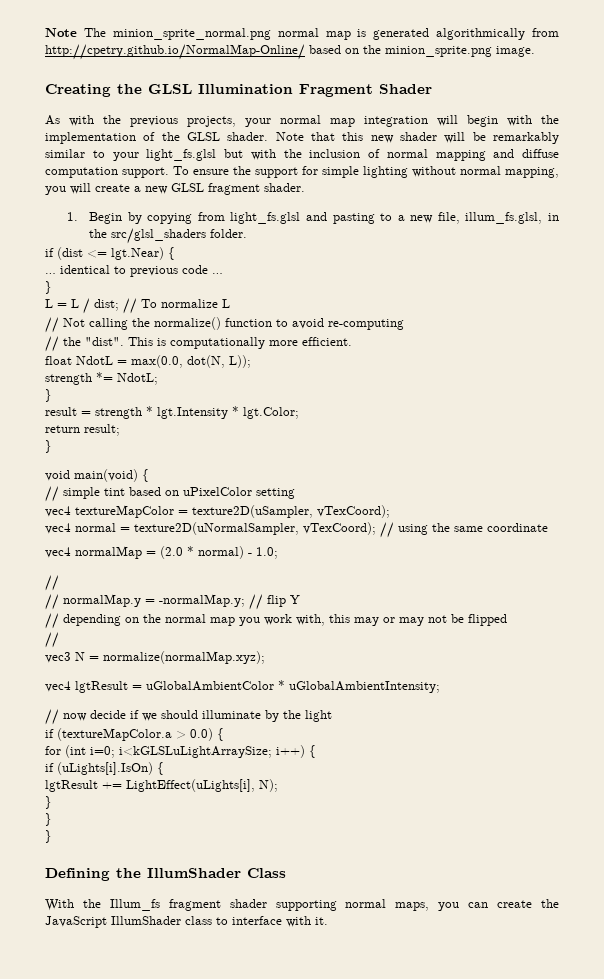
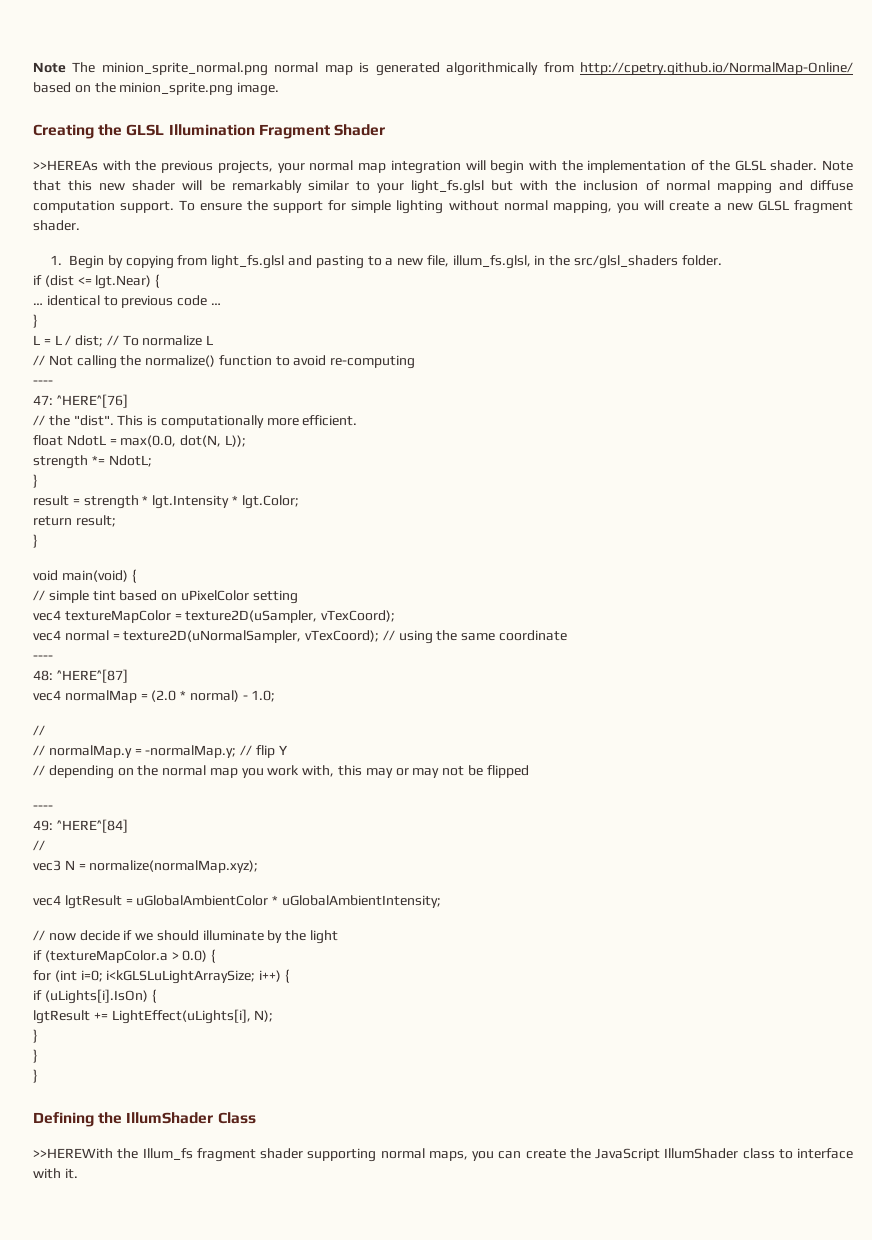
- As with the previous projects, your normal map integration will begin with the implementation of the GLSL shader.
+ >>HEREAs with the previous projects, your normal map integration will begin with the implementation of the GLSL shader.
  // Not calling the normalize() function to avoid re-computing
+ ----
+ 47: ^HERE^[76]
  vec4 normal = texture2D(uNormalSampler, vTexCoord); // using the same coordinate
+ ----
+ 48: ^HERE^[87]
  // depending on the normal map you work with, this may or may not be flipped
+ ----
+ 49: ^HERE^[84]
- With the Illum_fs fragment shader supporting normal maps, you can create the JavaScript IllumShader class to interface with it.
+ >>HEREWith the Illum_fs fragment shader supporting normal maps, you can create the JavaScript IllumShader class to interface with it.

